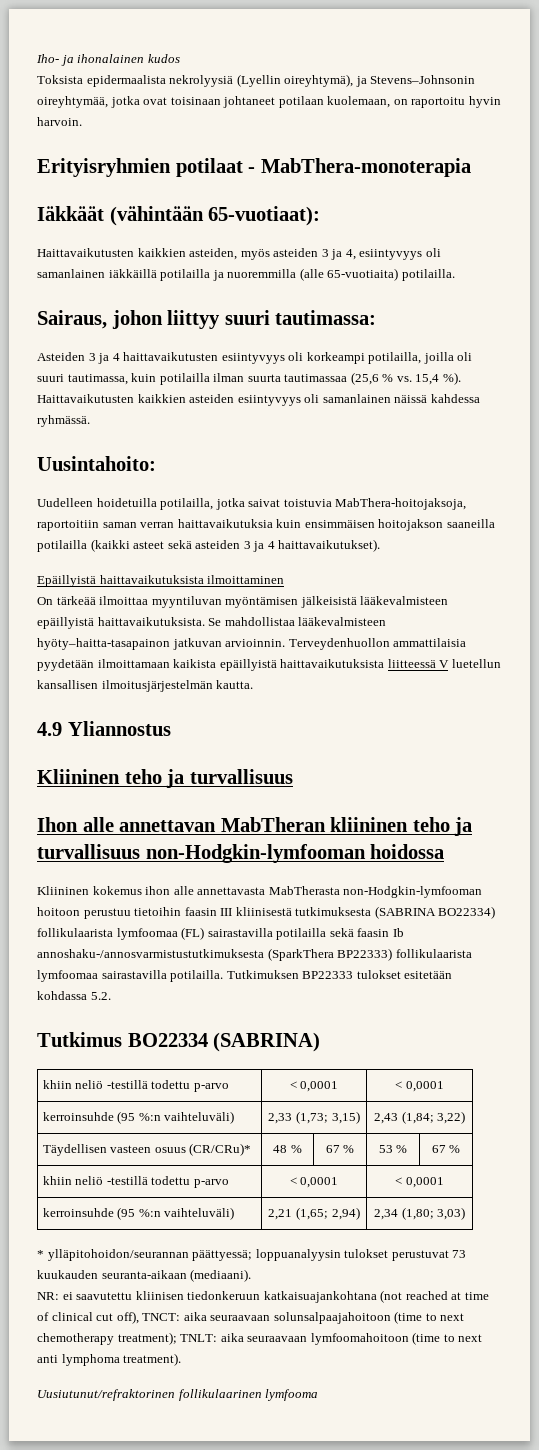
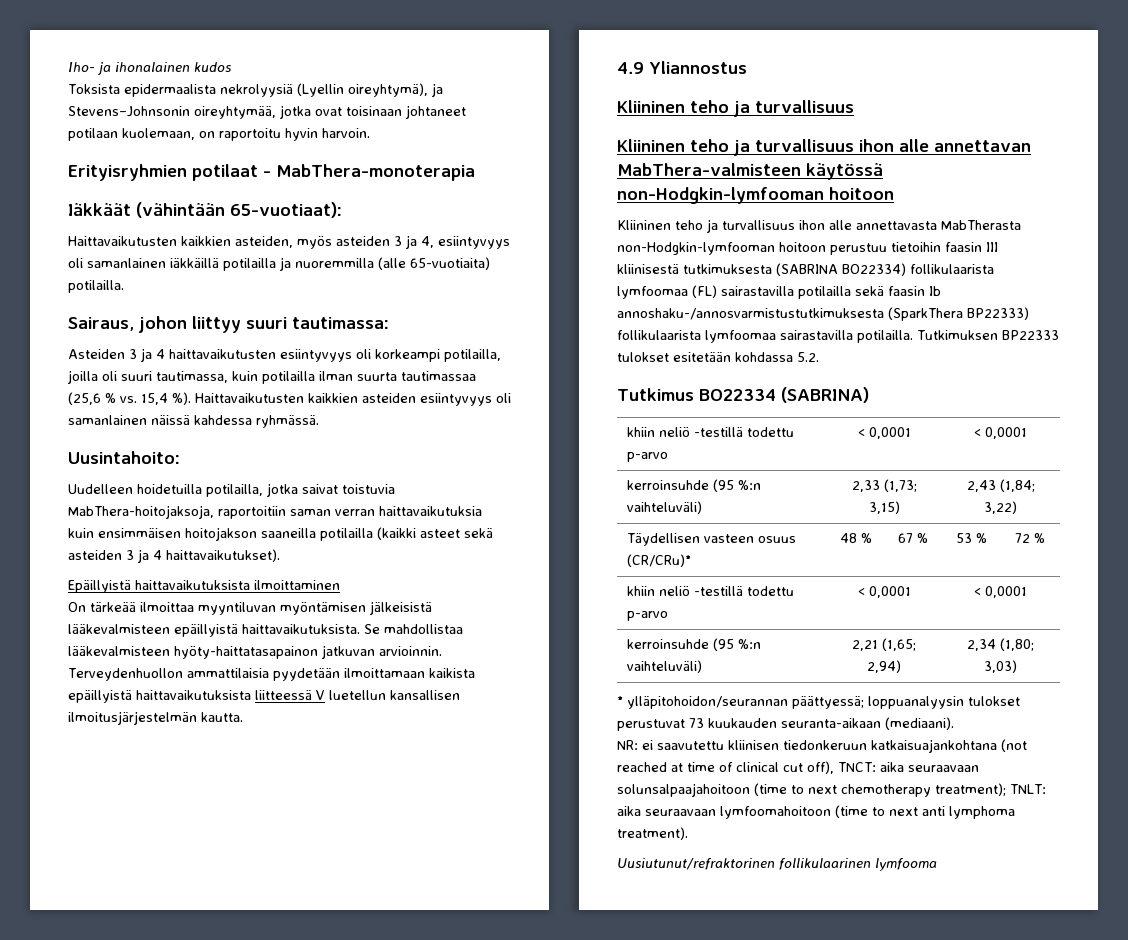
- Se mahdollistaa lääkevalmisteen hyöty–haitta-tasapainon jatkuvan arvioinnin.
+ Se mahdollistaa lääkevalmisteen hyöty-haittatasapainon jatkuvan arvioinnin.
- Ihon alle annettavan MabTheran kliininen teho ja turvallisuus non-Hodgkin-lymfooman hoidossa
- Kliininen kokemus ihon alle annettavasta MabTherasta non-Hodgkin-lymfooman hoitoon perustuu tietoihin faasin III kliinisestä tutkimuksesta (SABRINA BO22334) follikulaarista lymfoomaa (FL) sairastavilla potilailla sekä faasin Ib annoshaku-/annosvarmistustutkimuksesta (SparkThera BP22333) follikulaarista lymfoomaa sairastavilla potilailla.
+ Kliininen teho ja turvallisuus ihon alle annettavan MabThera-valmisteen käytössä non-Hodgkin-lymfooman hoitoon
+ Kliininen teho ja turvallisuus ihon alle annettavasta MabTherasta non-Hodgkin-lymfooman hoitoon perustuu tietoihin faasin III kliinisestä tutkimuksesta (SABRINA BO22334) follikulaarista lymfoomaa (FL) sairastavilla potilailla sekä faasin Ib annoshaku-/annosvarmistustutkimuksesta (SparkThera BP22333) follikulaarista lymfoomaa sairastavilla potilailla.
- Täydellisen vasteen osuus (CR/CRu)* | 48 % | 67 % | 53 % | 67 %
+ Täydellisen vasteen osuus (CR/CRu)* | 48 % | 67 % | 53 % | 72 %

